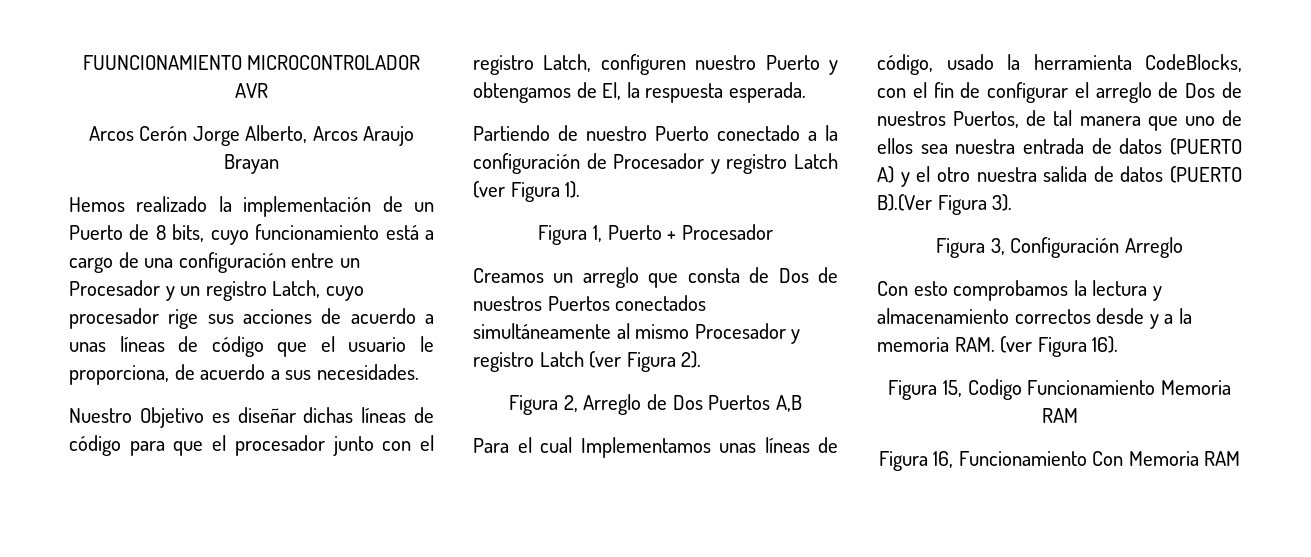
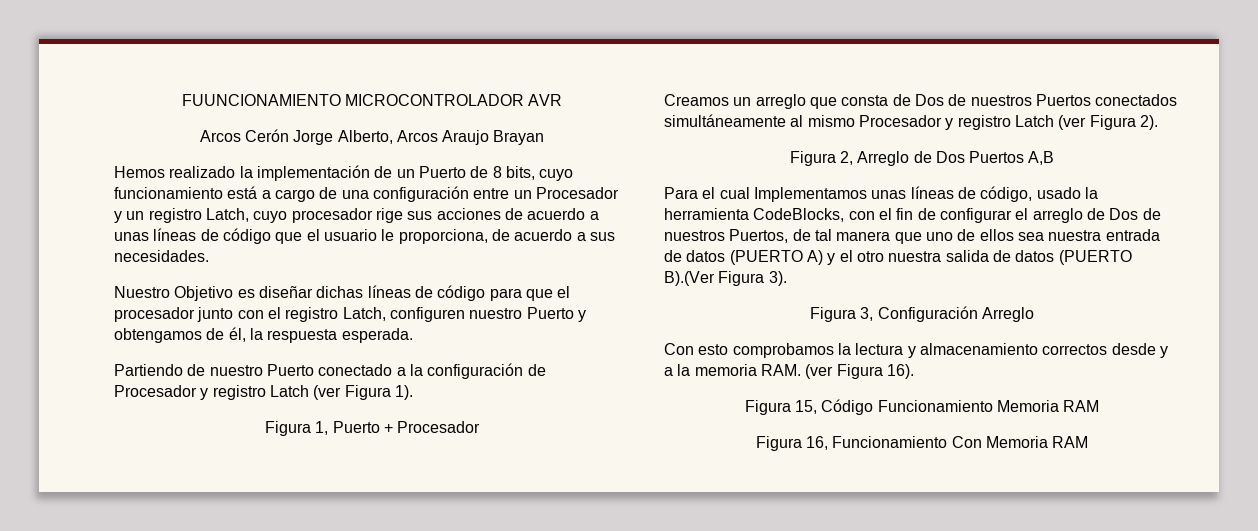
- Nuestro Objetivo es diseñar dichas líneas de código para que el procesador junto con el registro Latch, configuren nuestro Puerto y obtengamos de El, la respuesta esperada.
+ Nuestro Objetivo es diseñar dichas líneas de código para que el procesador junto con el registro Latch, configuren nuestro Puerto y obtengamos de él, la respuesta esperada.
- Figura 15, Codigo Funcionamiento Memoria RAM
+ Figura 15, Código Funcionamiento Memoria RAM

